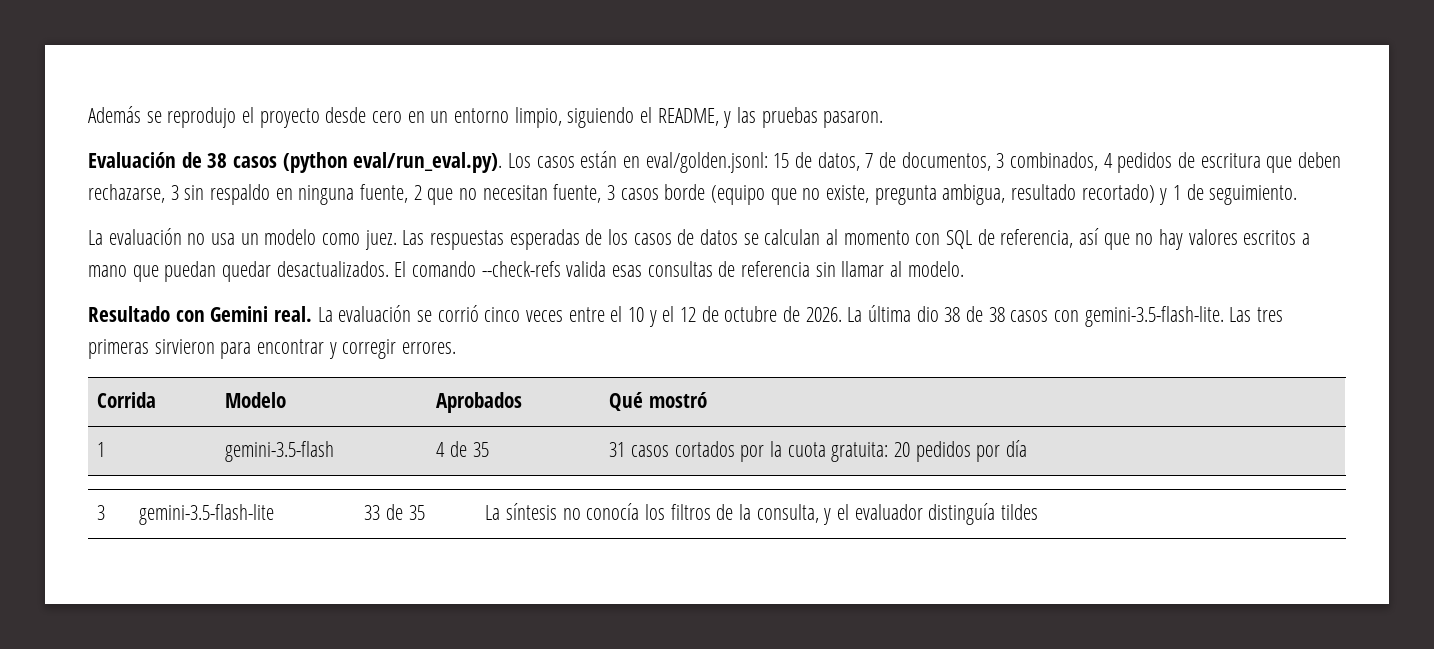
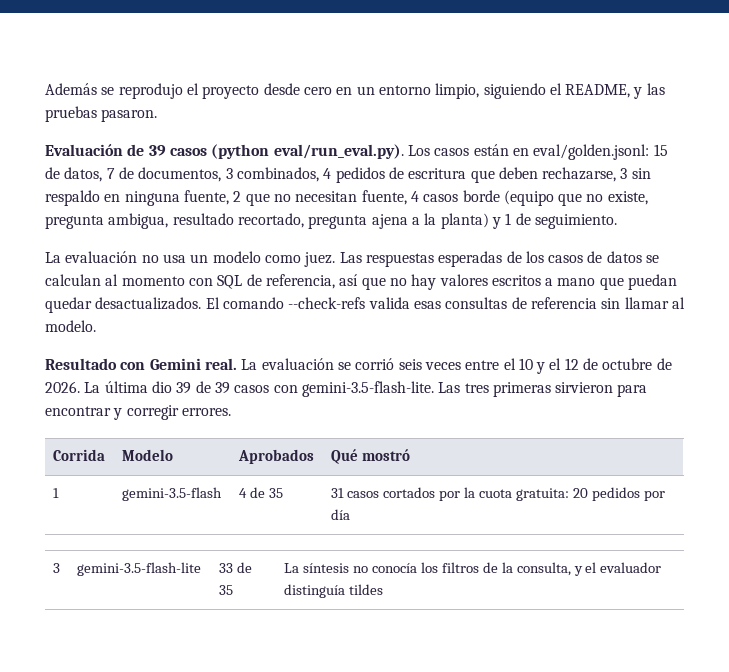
- Evaluación de 38 casos (python eval/run_eval.py). Los casos están en eval/golden.jsonl: 15 de datos, 7 de documentos, 3 combinados, 4 pedidos de escritura que deben rechazarse, 3 sin respaldo en ninguna fuente, 2 que no necesitan fuente, 3 casos borde (equipo que no existe, pregunta ambigua, resultado recortado) y 1 de seguimiento.
+ Evaluación de 39 casos (python eval/run_eval.py). Los casos están en eval/golden.jsonl: 15 de datos, 7 de documentos, 3 combinados, 4 pedidos de escritura que deben rechazarse, 3 sin respaldo en ninguna fuente, 2 que no necesitan fuente, 4 casos borde (equipo que no existe, pregunta ambigua, resultado recortado, pregunta ajena a la planta) y 1 de seguimiento.
- La evaluación se corrió cinco veces entre el 10 y el 12 de octubre de 2026.
+ La evaluación se corrió seis veces entre el 10 y el 12 de octubre de 2026.
- La última dio 38 de 38 casos con gemini-3.5-flash-lite. Las tres primeras sirvieron para encontrar y corregir errores.
+ La última dio 39 de 39 casos con gemini-3.5-flash-lite. Las tres primeras sirvieron para encontrar y corregir errores.

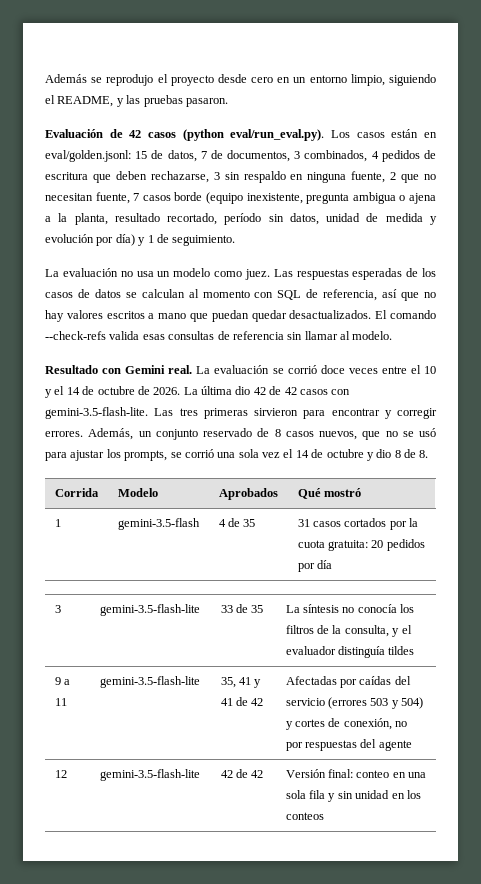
- Evaluación de 39 casos (python eval/run_eval.py). Los casos están en eval/golden.jsonl: 15 de datos, 7 de documentos, 3 combinados, 4 pedidos de escritura que deben rechazarse, 3 sin respaldo en ninguna fuente, 2 que no necesitan fuente, 4 casos borde (equipo que no existe, pregunta ambigua, resultado recortado, pregunta ajena a la planta) y 1 de seguimiento.
+ Evaluación de 42 casos (python eval/run_eval.py). Los casos están en eval/golden.jsonl: 15 de datos, 7 de documentos, 3 combinados, 4 pedidos de escritura que deben rechazarse, 3 sin respaldo en ninguna fuente, 2 que no necesitan fuente, 7 casos borde (equipo inexistente, pregunta ambigua o ajena a la planta, resultado recortado, período sin datos, unidad de medida y evolución por día) y 1 de seguimiento.
- La evaluación se corrió seis veces entre el 10 y el 12 de octubre de 2026.
+ La evaluación se corrió doce veces entre el 10 y el 14 de octubre de 2026.
- La última dio 39 de 39 casos con gemini-3.5-flash-lite. Las tres primeras sirvieron para encontrar y corregir errores.
+ La última dio 42 de 42 casos con gemini-3.5-flash-lite. Las tres primeras sirvieron para encontrar y corregir errores. Además, un conjunto reservado de 8 casos nuevos, que no se usó para ajustar los prompts, se corrió una sola vez el 14 de octubre y dio 8 de 8.
+ 9 a 11 | gemini-3.5-flash-lite | 35, 41 y 41 de 42 | Afectadas por caídas del servicio (errores 503 y 504) y cortes de conexión, no por respuestas del agente
+ 12 | gemini-3.5-flash-lite | 42 de 42 | Versión final: conteo en una sola fila y sin unidad en los conteos

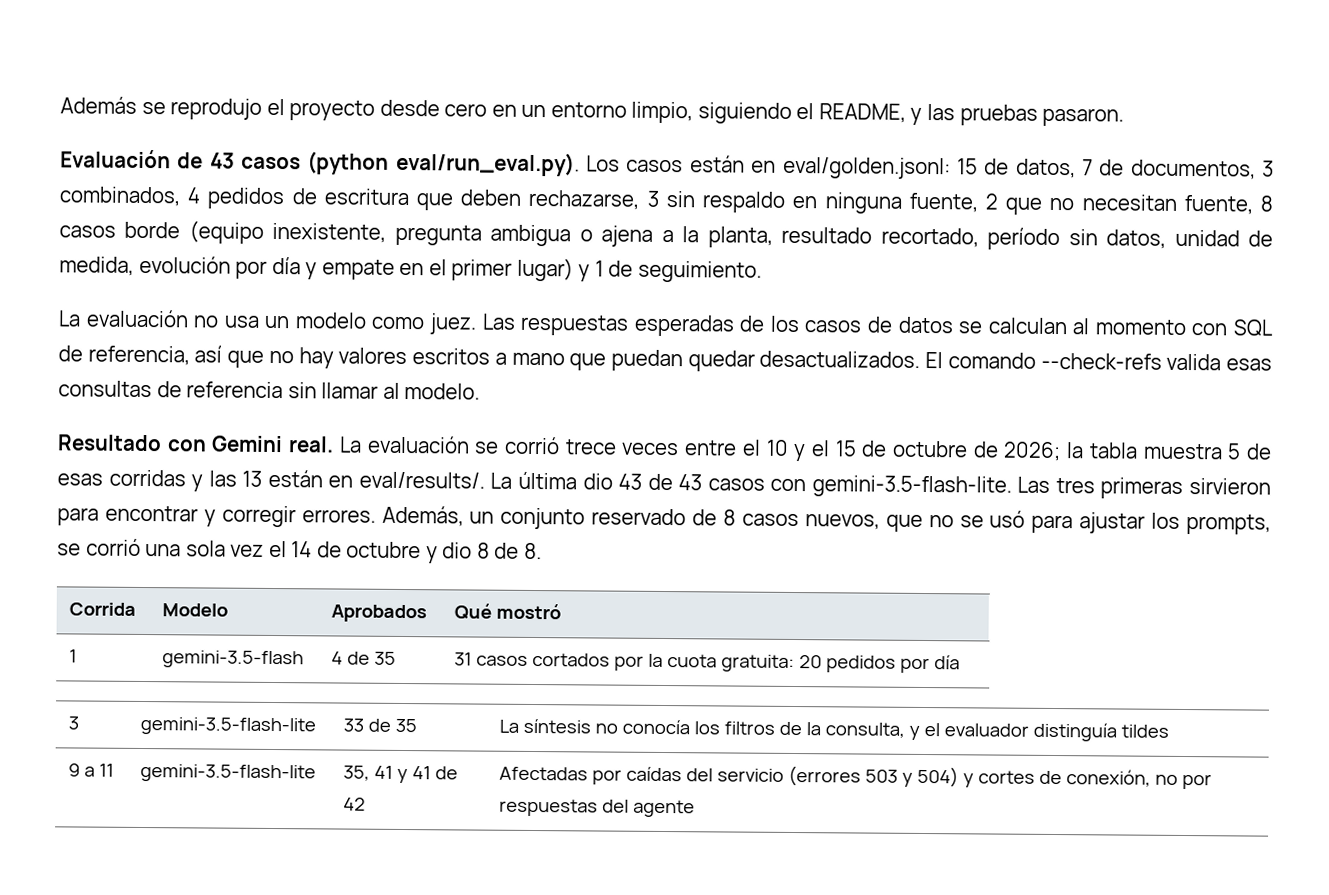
- Evaluación de 42 casos (python eval/run_eval.py). Los casos están en eval/golden.jsonl: 15 de datos, 7 de documentos, 3 combinados, 4 pedidos de escritura que deben rechazarse, 3 sin respaldo en ninguna fuente, 2 que no necesitan fuente, 7 casos borde (equipo inexistente, pregunta ambigua o ajena a la planta, resultado recortado, período sin datos, unidad de medida y evolución por día) y 1 de seguimiento.
+ Evaluación de 43 casos (python eval/run_eval.py). Los casos están en eval/golden.jsonl: 15 de datos, 7 de documentos, 3 combinados, 4 pedidos de escritura que deben rechazarse, 3 sin respaldo en ninguna fuente, 2 que no necesitan fuente, 8 casos borde (equipo inexistente, pregunta ambigua o ajena a la planta, resultado recortado, período sin datos, unidad de medida, evolución por día y empate en el primer lugar) y 1 de seguimiento.
- La evaluación se corrió doce veces entre el 10 y el 14 de octubre de 2026. La última dio 42 de 42 casos con gemini-3.5-flash-lite. Las tres primeras sirvieron para encontrar y corregir errores.
+ La evaluación se corrió trece veces entre el 10 y el 15 de octubre de 2026; la tabla muestra 5 de esas corridas y las 13 están en eval/results/. La última dio 43 de 43 casos con gemini-3.5-flash-lite. Las tres primeras sirvieron para encontrar y corregir errores.
- 12 | gemini-3.5-flash-lite | 42 de 42 | Versión final: conteo en una sola fila y sin unidad en los conteos

